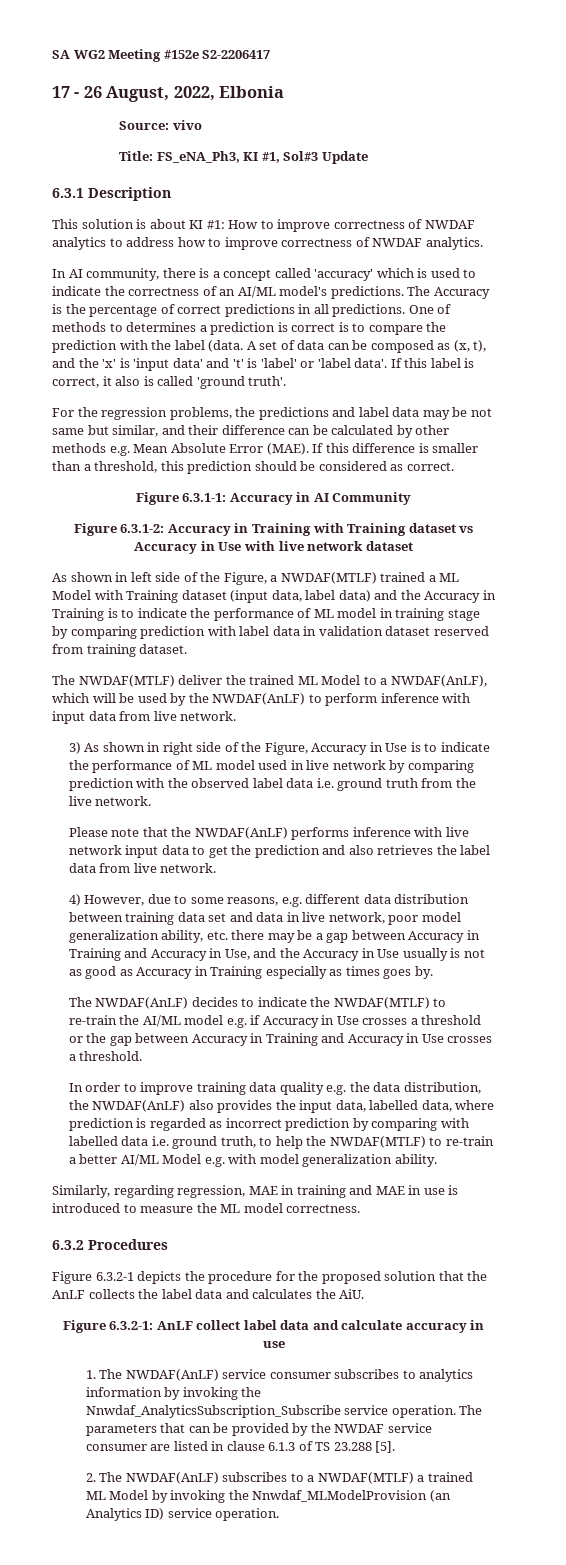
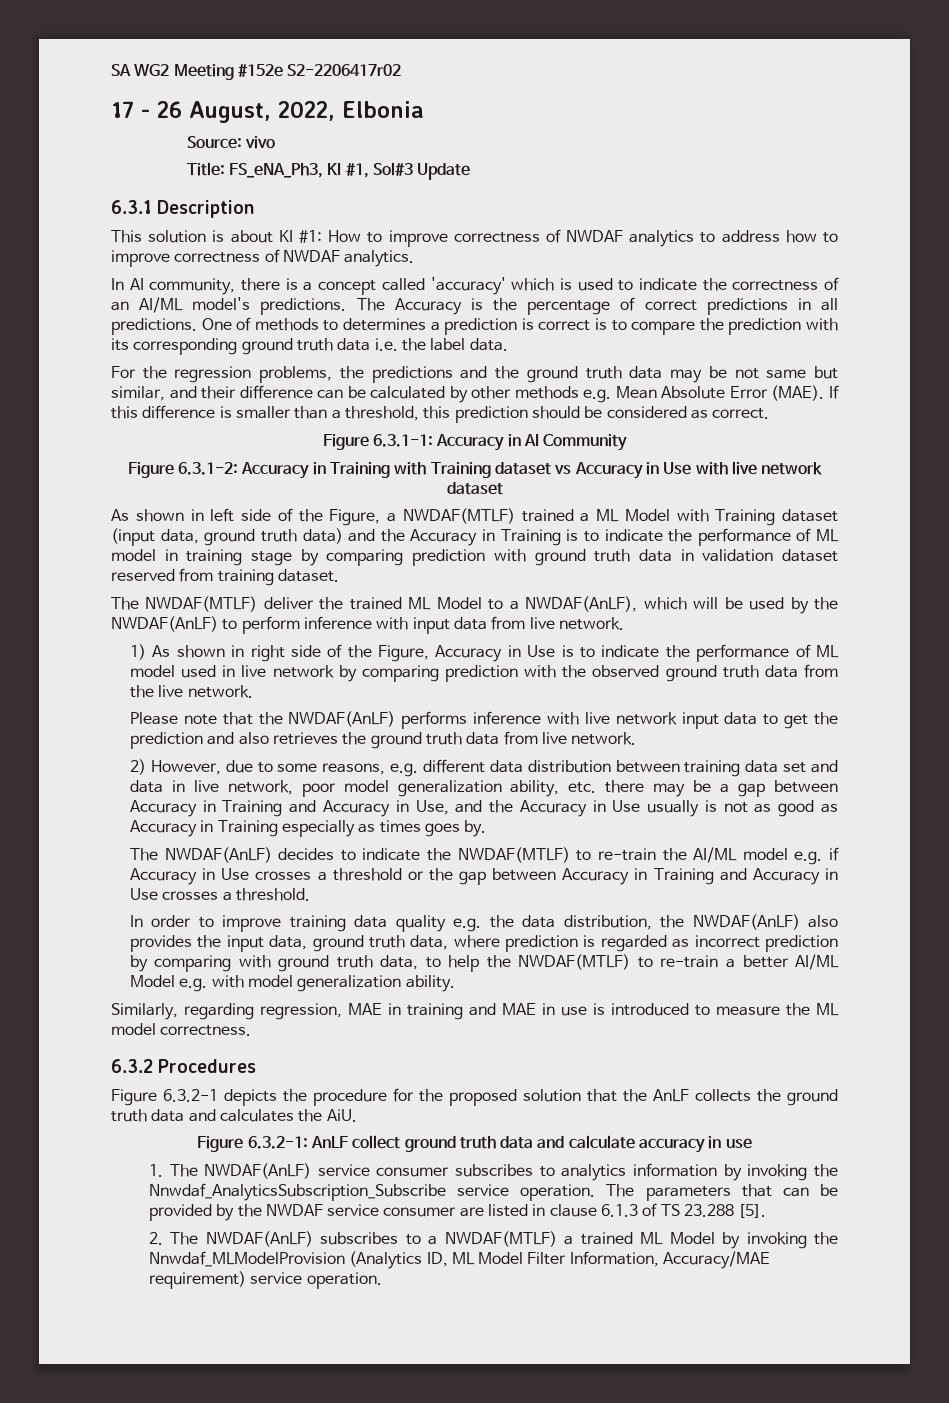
- SA WG2 Meeting #152e S2-2206417
+ SA WG2 Meeting #152e S2-2206417r02
- One of methods to determines a prediction is correct is to compare the prediction with the label (data. A set of data can be composed as (x, t), and the 'x' is 'input data' and 't' is 'label' or 'label data'. If this label is correct, it also is called 'ground truth'.
+ One of methods to determines a prediction is correct is to compare the prediction with its corresponding ground truth data i.e. the label data.
- For the regression problems, the predictions and label data may be not same but similar, and their difference can be calculated by other methods e.g. Mean Absolute Error (MAE).
+ For the regression problems, the predictions and the ground truth data may be not same but similar, and their difference can be calculated by other methods e.g. Mean Absolute Error (MAE).
- As shown in left side of the Figure, a NWDAF(MTLF) trained a ML Model with Training dataset (input data, label data) and the Accuracy in Training is to indicate the performance of ML model in training stage by comparing prediction with label data in validation dataset reserved from training dataset.
+ As shown in left side of the Figure, a NWDAF(MTLF) trained a ML Model with Training dataset (input data, ground truth data) and the Accuracy in Training is to indicate the performance of ML model in training stage by comparing prediction with ground truth data in validation dataset reserved from training dataset.
- 3) As shown in right side of the Figure, Accuracy in Use is to indicate the performance of ML model used in live network by comparing prediction with the observed label data i.e. ground truth from the live network.
+ 1) As shown in right side of the Figure, Accuracy in Use is to indicate the performance of ML model used in live network by comparing prediction with the observed ground truth data from the live network.
- Please note that the NWDAF(AnLF) performs inference with live network input data to get the prediction and also retrieves the label data from live network.
- 4) However, due to some reasons, e.g. different data distribution between training data set and data in live network, poor model generalization ability, etc. there may be a gap between Accuracy in Training and Accuracy in Use, and the Accuracy in Use usually is not as good as Accuracy in Training especially as times goes by.
+ Please note that the NWDAF(AnLF) performs inference with live network input data to get the prediction and also retrieves the ground truth data from live network.
+ 2) However, due to some reasons, e.g. different data distribution between training data set and data in live network, poor model generalization ability, etc. there may be a gap between Accuracy in Training and Accuracy in Use, and the Accuracy in Use usually is not as good as Accuracy in Training especially as times goes by.
- In order to improve training data quality e.g. the data distribution, the NWDAF(AnLF) also provides the input data, labelled data, where prediction is regarded as incorrect prediction by comparing with labelled data i.e. ground truth, to help the NWDAF(MTLF) to re-train a better AI/ML Model e.g. with model generalization ability.
+ In order to improve training data quality e.g. the data distribution, the NWDAF(AnLF) also provides the input data, ground truth data, where prediction is regarded as incorrect prediction by comparing with ground truth data, to help the NWDAF(MTLF) to re-train a better AI/ML Model e.g. with model generalization ability.
- Figure 6.3.2-1 depicts the procedure for the proposed solution that the AnLF collects the label data and calculates the AiU.
+ Figure 6.3.2-1 depicts the procedure for the proposed solution that the AnLF collects the ground truth data and calculates the AiU.
- Figure 6.3.2-1: AnLF collect label data and calculate accuracy in use
+ Figure 6.3.2-1: AnLF collect ground truth data and calculate accuracy in use
- 2. The NWDAF(AnLF) subscribes to a NWDAF(MTLF) a trained ML Model by invoking the Nnwdaf_MLModelProvision (an Analytics ID) service operation.
+ 2. The NWDAF(AnLF) subscribes to a NWDAF(MTLF) a trained ML Model by invoking the Nnwdaf_MLModelProvision (Analytics ID, ML Model Filter Information, Accuracy/MAE requirement) service operation.

